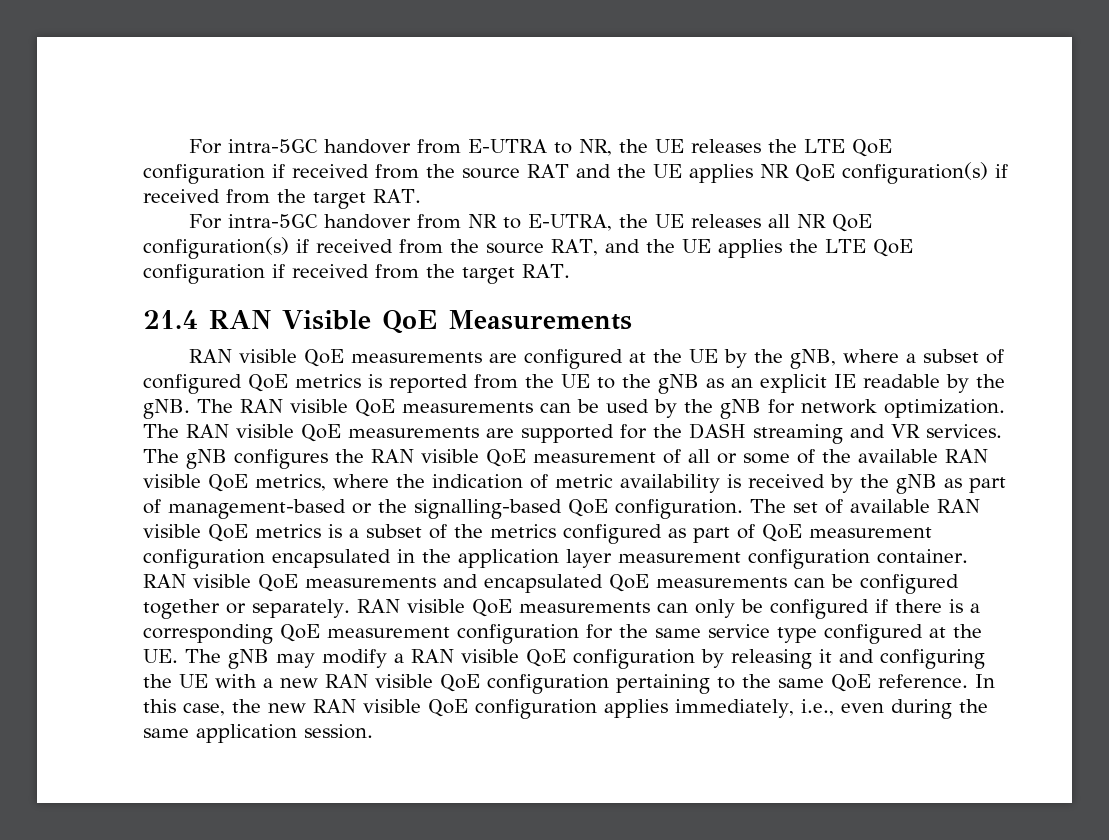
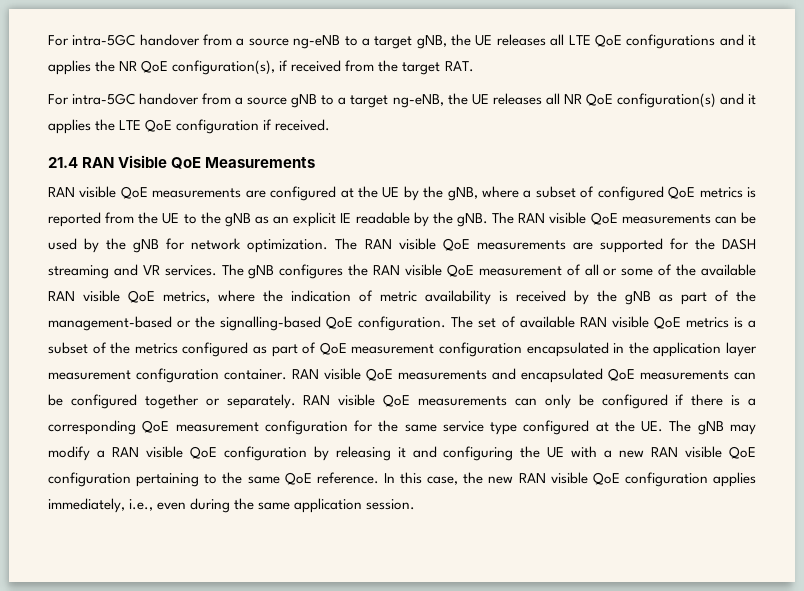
- For intra-5GC handover from E-UTRA to NR, the UE releases the LTE QoE configuration if received from the source RAT and the UE applies NR QoE configuration(s) if received from the target RAT.
+ For intra-5GC handover from a source ng-eNB to a target gNB, the UE releases all LTE QoE configurations and it applies the NR QoE configuration(s), if received from the target RAT.
- For intra-5GC handover from NR to E-UTRA, the UE releases all NR QoE configuration(s) if received from the source RAT, and the UE applies the LTE QoE configuration if received from the target RAT.
+ For intra-5GC handover from a source gNB to a target ng-eNB, the UE releases all NR QoE configuration(s) and it applies the LTE QoE configuration if received.
- The gNB configures the RAN visible QoE measurement of all or some of the available RAN visible QoE metrics, where the indication of metric availability is received by the gNB as part of management-based or the signalling-based QoE configuration.
+ The gNB configures the RAN visible QoE measurement of all or some of the available RAN visible QoE metrics, where the indication of metric availability is received by the gNB as part of the management-based or the signalling-based QoE configuration.

